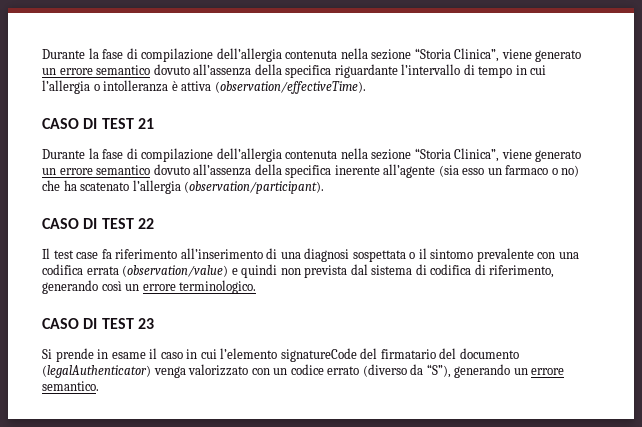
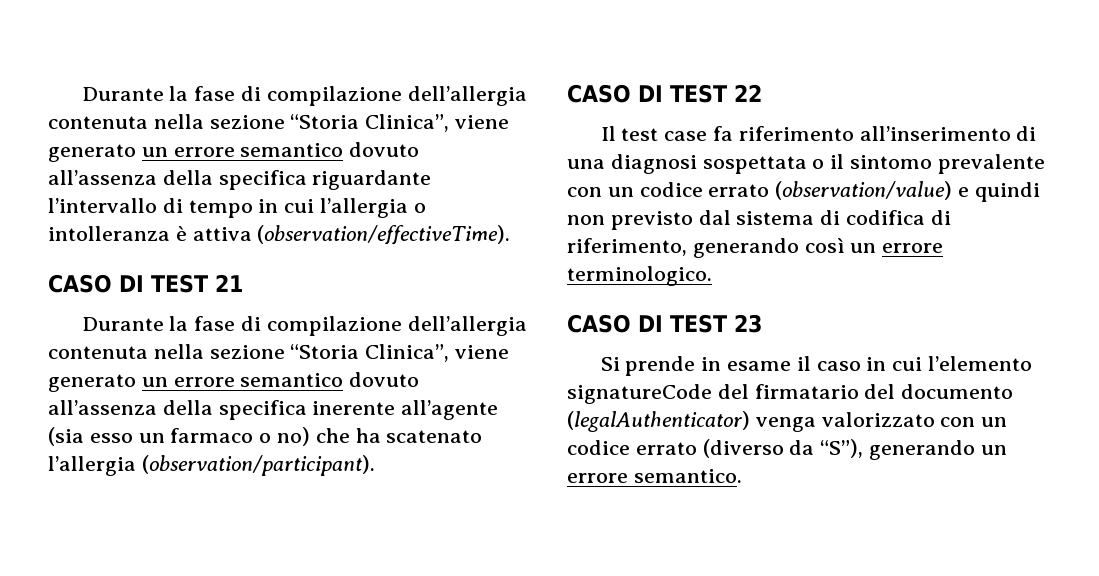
- Il test case fa riferimento all’inserimento di una diagnosi sospettata o il sintomo prevalente con una codifica errata (observation/value) e quindi non prevista dal sistema di codifica di riferimento, generando così un errore terminologico.
+ Il test case fa riferimento all’inserimento di una diagnosi sospettata o il sintomo prevalente con un codice errato (observation/value) e quindi non previsto dal sistema di codifica di riferimento, generando così un errore terminologico.

